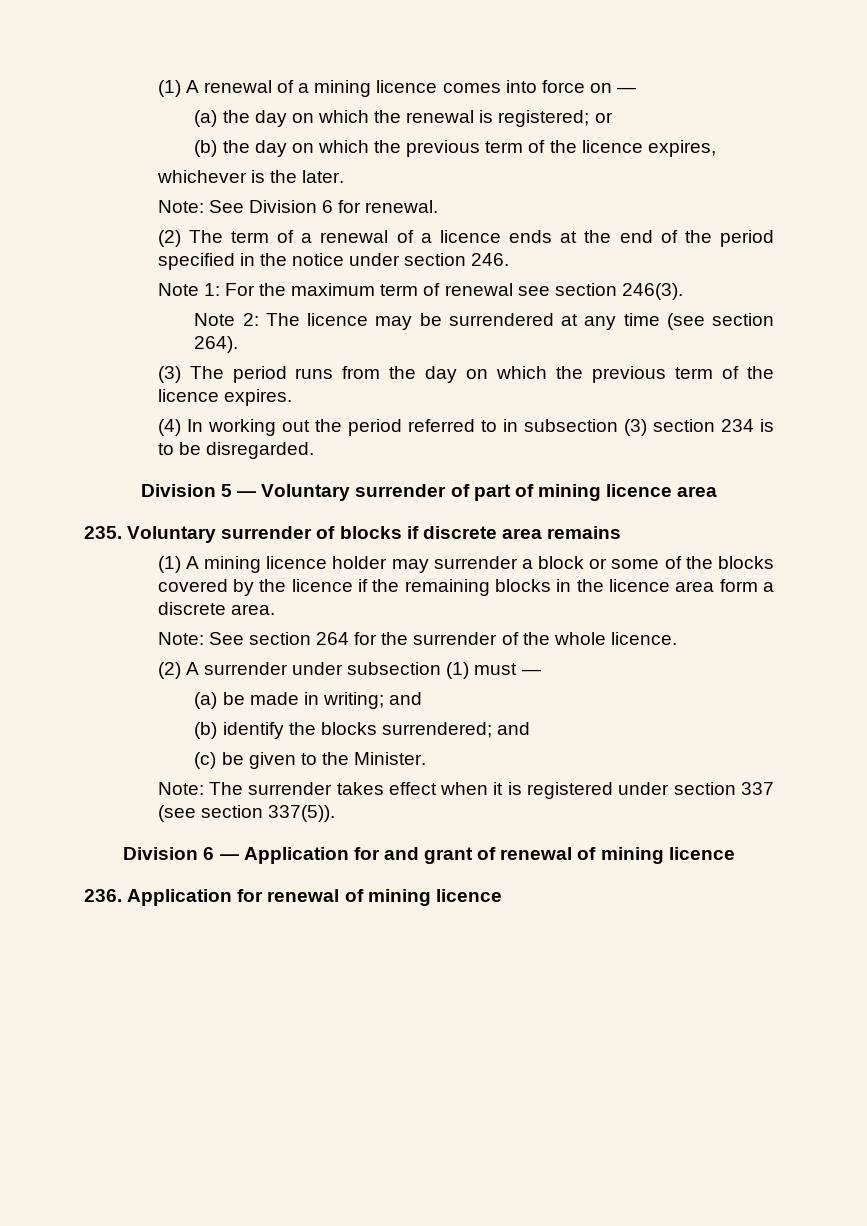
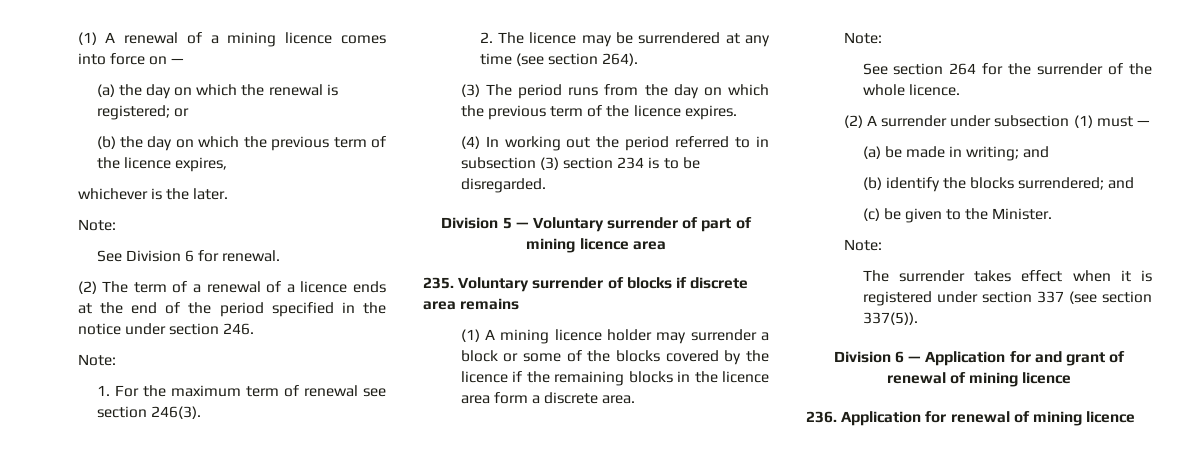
  whichever is the later.
- Note: See Division 6 for renewal.
+ Note:
+ See Division 6 for renewal.
  (2) The term of a renewal of a licence ends at the end of the period specified in the notice under section 246.
- Note 1: For the maximum term of renewal see section 246(3).
+ Note:
+ 1. For the maximum term of renewal see section 246(3).
- Note 2: The licence may be surrendered at any time (see section 264).
+ 2. The licence may be surrendered at any time (see section 264).
  (1) A mining licence holder may surrender a block or some of the blocks covered by the licence if the remaining blocks in the licence area form a discrete area.
- Note: See section 264 for the surrender of the whole licence.
+ Note:
+ See section 264 for the surrender of the whole licence.
  (c) be given to the Minister.
- Note: The surrender takes effect when it is registered under section 337 (see section 337(5)).
+ Note:
+ The surrender takes effect when it is registered under section 337 (see section 337(5)).

